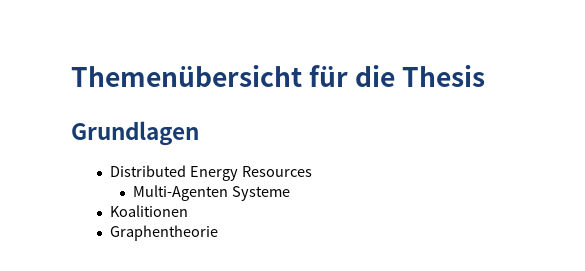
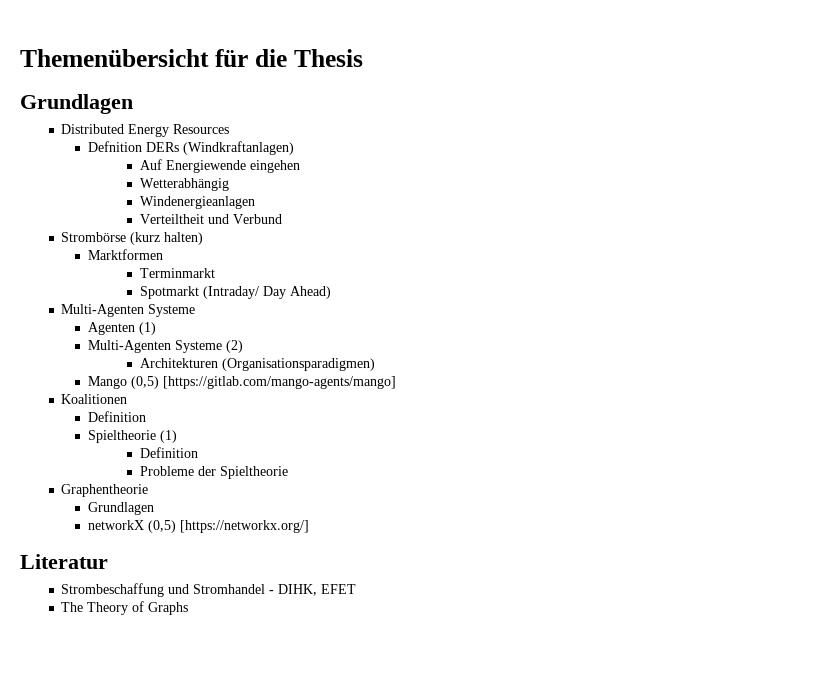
+ Defnition DERs (Windkraftanlagen)
+ Auf Energiewende eingehen
+ Wetterabhängig
+ Windenergieanlagen
+ Verteiltheit und Verbund
+ Strombörse (kurz halten)
+ Marktformen
+ Terminmarkt
+ Spotmarkt (Intraday/ Day Ahead)
  Multi-Agenten Systeme
+ Agenten (1)
+ Multi-Agenten Systeme (2)
+ Architekturen (Organisationsparadigmen)
+ Mango (0,5) [https://gitlab.com/mango-agents/mango]
  Koalitionen
+ Definition
+ Spieltheorie (1)
+ Definition
+ Probleme der Spieltheorie
  Graphentheorie
+ Grundlagen
+ networkX (0,5) [https://networkx.org/]
+ Literatur
+ Strombeschaffung und Stromhandel - DIHK, EFET
+ The Theory of Graphs

